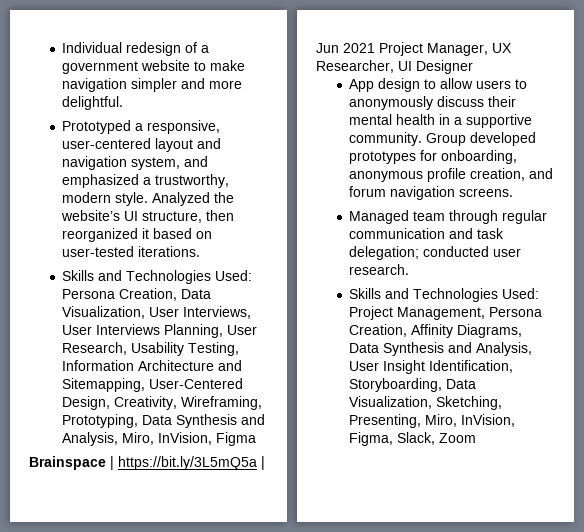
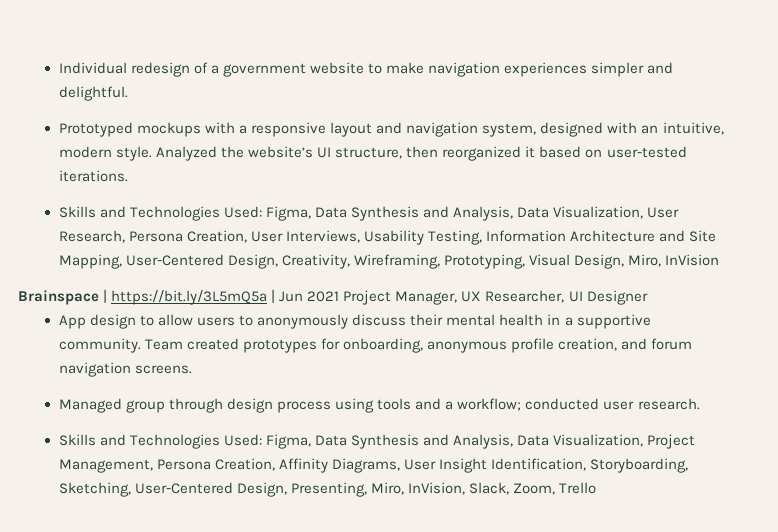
- Individual redesign of a government website to make navigation simpler and more delightful.
+ Individual redesign of a government website to make navigation experiences simpler and delightful.
- Prototyped a responsive, user-centered layout and navigation system, and emphasized a trustworthy, modern style.
+ Prototyped mockups with a responsive layout and navigation system, designed with an intuitive, modern style.
- Skills and Technologies Used: Persona Creation, Data Visualization, User Interviews, User Interviews Planning, User Research, Usability Testing, Information Architecture and Sitemapping, User-Centered Design, Creativity, Wireframing, Prototyping, Data Synthesis and Analysis, Miro, InVision, Figma
+ Skills and Technologies Used: Figma, Data Synthesis and Analysis, Data Visualization, User Research, Persona Creation, User Interviews, Usability Testing, Information Architecture and Site Mapping, User-Centered Design, Creativity, Wireframing, Prototyping, Visual Design, Miro, InVision
- Group developed prototypes for onboarding, anonymous profile creation, and forum navigation screens.
+ Team created prototypes for onboarding, anonymous profile creation, and forum navigation screens.
- Managed team through regular communication and task delegation; conducted user research.
+ Managed group through design process using tools and a workflow; conducted user research.
- Skills and Technologies Used: Project Management, Persona Creation, Affinity Diagrams, Data Synthesis and Analysis, User Insight Identification, Storyboarding, Data Visualization, Sketching, Presenting, Miro, InVision, Figma, Slack, Zoom
+ Skills and Technologies Used: Figma, Data Synthesis and Analysis, Data Visualization, Project Management, Persona Creation, Affinity Diagrams, User Insight Identification, Storyboarding, Sketching, User-Centered Design, Presenting, Miro, InVision, Slack, Zoom, Trello

